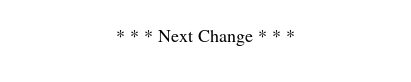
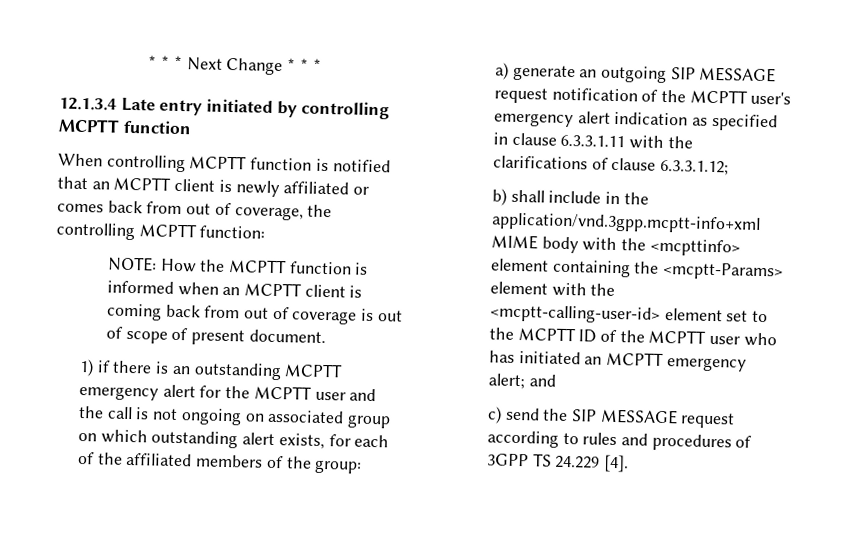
+ 12.1.3.4 Late entry initiated by controlling MCPTT function
+ When controlling MCPTT function is notified that an MCPTT client is newly affiliated or comes back from out of coverage, the controlling MCPTT function:
+ NOTE: How the MCPTT function is informed when an MCPTT client is coming back from out of coverage is out of scope of present document.
+ 1) if there is an outstanding MCPTT emergency alert for the MCPTT user and the call is not ongoing on associated group on which outstanding alert exists, for each of the affiliated members of the group:
+ a) generate an outgoing SIP MESSAGE request notification of the MCPTT user's emergency alert indication as specified in clause 6.3.3.1.11 with the clarifications of clause 6.3.3.1.12;
+ b) shall include in the application/vnd.3gpp.mcptt-info+xml MIME body with the <mcpttinfo> element containing the <mcptt-Params> element with the <mcptt-calling-user-id> element set to the MCPTT ID of the MCPTT user who has initiated an MCPTT emergency alert; and
+ c) send the SIP MESSAGE request according to rules and procedures of 3GPP TS 24.229 [4].

